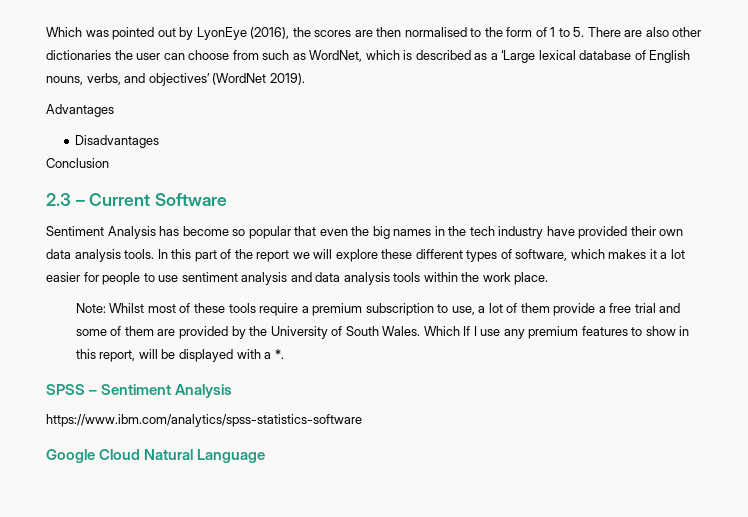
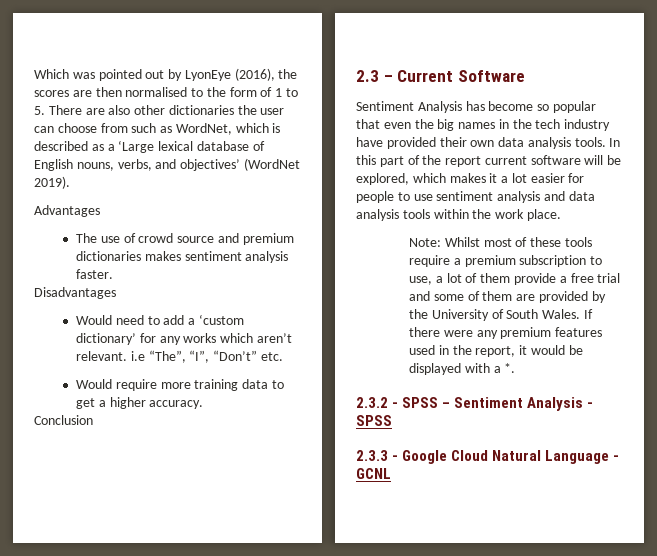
+ The use of crowd source and premium dictionaries makes sentiment analysis faster.
  Disadvantages
+ Would need to add a ‘custom dictionary’ for any works which aren’t relevant. i.e “The”, “I”, “Don’t” etc.
+ Would require more training data to get a higher accuracy.
- In this part of the report we will explore these different types of software, which makes it a lot easier for people to use sentiment analysis and data analysis tools within the work place.
+ In this part of the report current software will be explored, which makes it a lot easier for people to use sentiment analysis and data analysis tools within the work place.
- Which If I use any premium features to show in this report, will be displayed with a *.
+ If there were any premium features used in the report, it would be displayed with a *.
- SPSS – Sentiment Analysis
- https://www.ibm.com/analytics/spss-statistics-software
- Google Cloud Natural Language
+ 2.3.2 - SPSS – Sentiment Analysis - SPSS
+ 2.3.3 - Google Cloud Natural Language - GCNL

